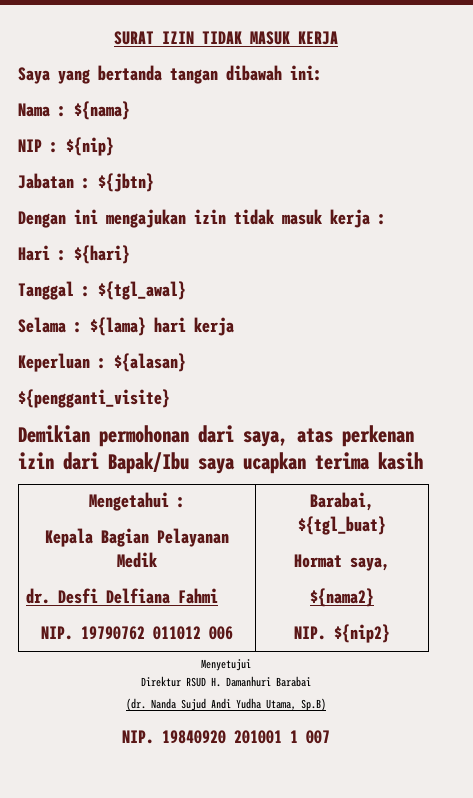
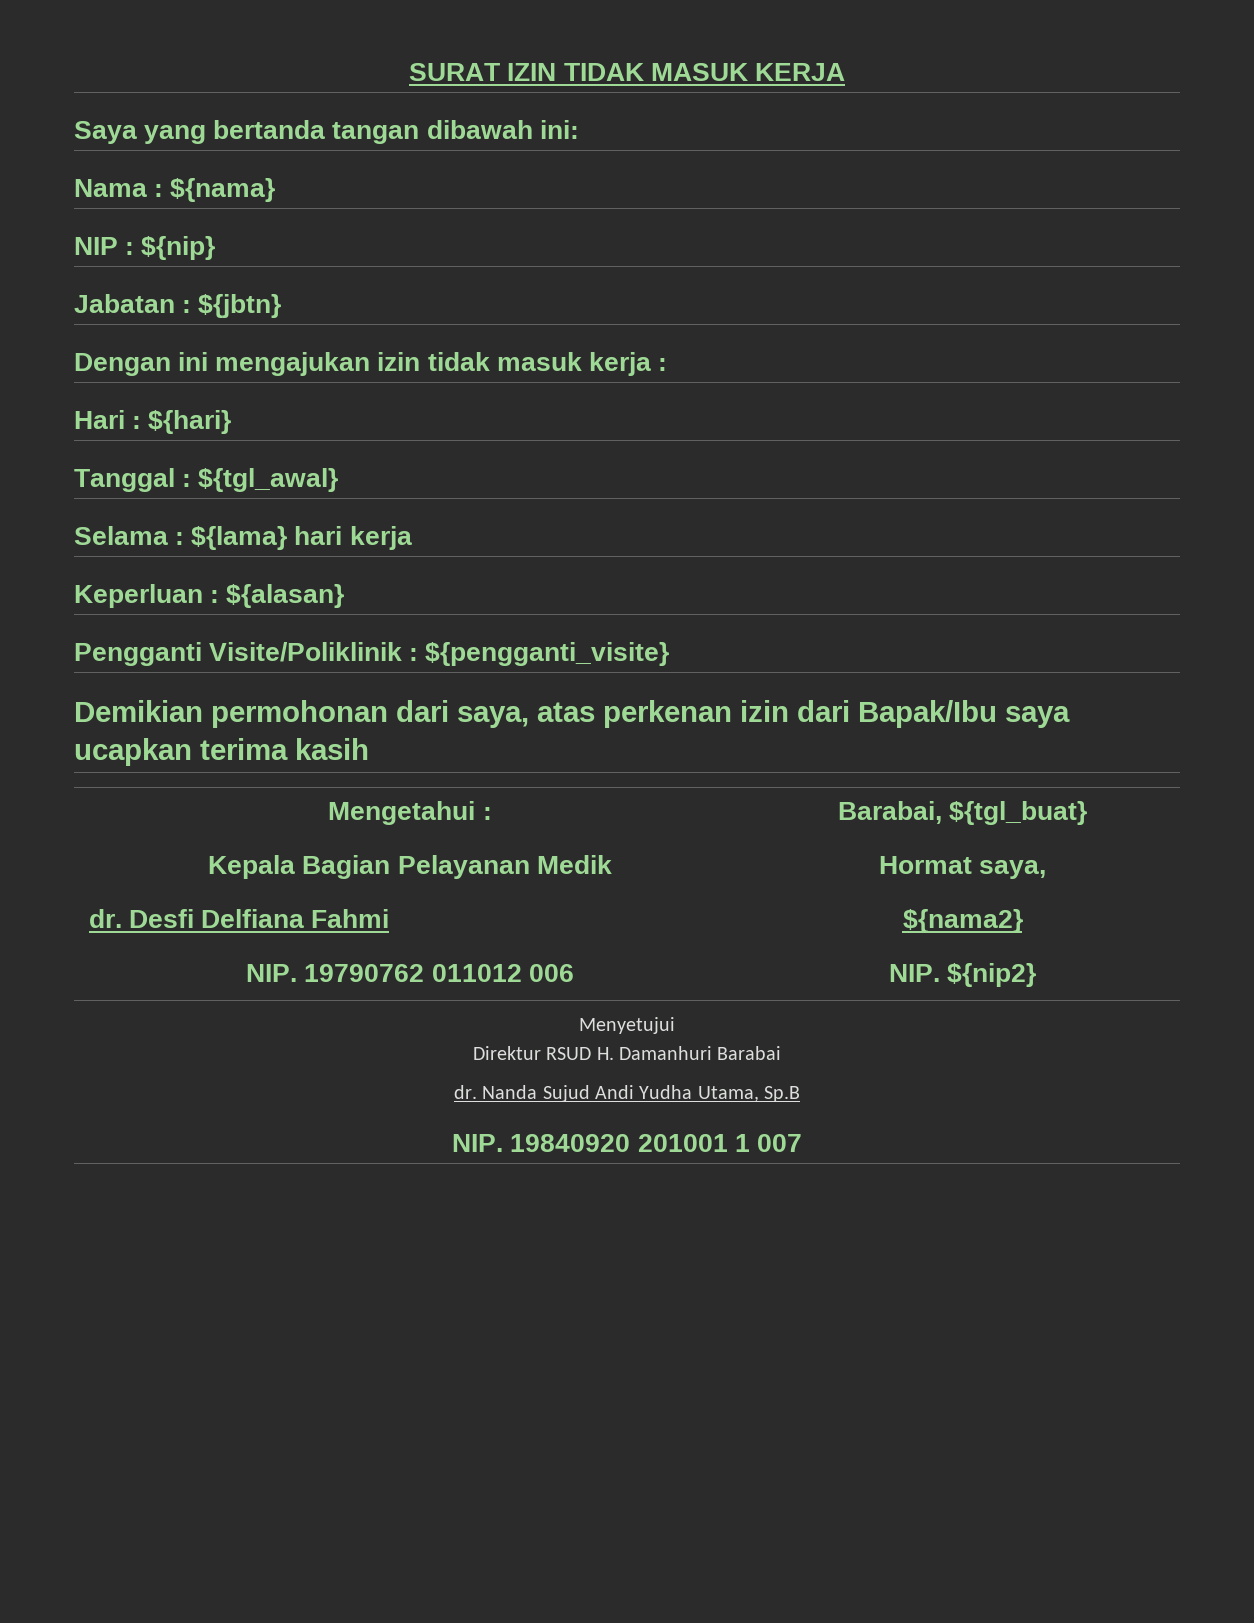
- ${pengganti_visite}
+ Pengganti Visite/Poliklinik : ${pengganti_visite}
  Direktur RSUD H. Damanhuri Barabai
- (dr.
+ dr.
- Nanda Sujud Andi Yudha Utama, Sp.B)
+ Nanda Sujud Andi Yudha Utama, Sp.B

